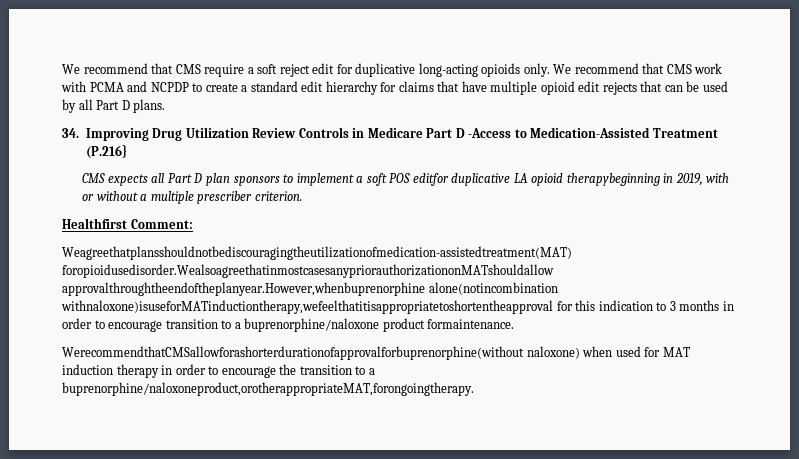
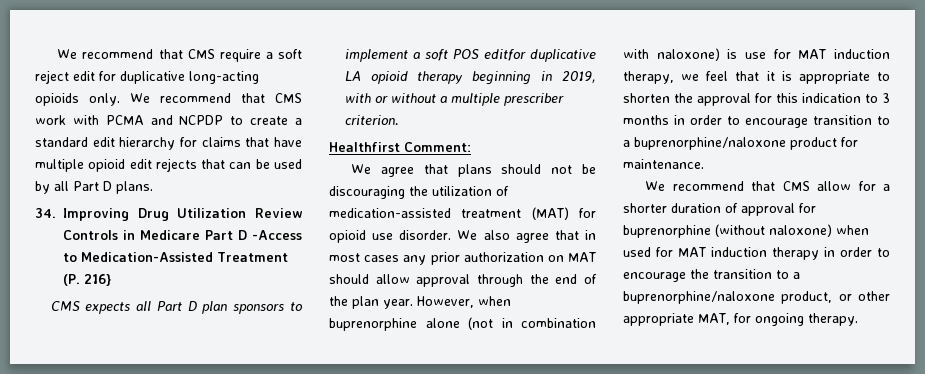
- 34. Improving Drug Utilization Review Controls in Medicare Part D -Access to Medication-Assisted Treatment (P.216}
+ 34. Improving Drug Utilization Review Controls in Medicare Part D -Access to Medication-Assisted Treatment (P. 216}
- CMS expects all Part D plan sponsors to implement a soft POS editfor duplicative LA opioid therapybeginning in 2019, with or without a multiple prescriber criterion.
+ CMS expects all Part D plan sponsors to implement a soft POS editfor duplicative LA opioid therapy beginning in 2019, with or without a multiple prescriber criterion.
- Weagreethatplansshouldnotbediscouragingtheutilizationofmedication-assistedtreatment(MAT) foropioidusedisorder.WealsoagreethatinmostcasesanypriorauthorizationonMATshouldallow approvalthroughtheendoftheplanyear.However,whenbuprenorphine alone(notincombination withnaloxone)isuseforMATinductiontherapy,wefeelthatitisappropriatetoshortentheapproval for this indication to 3 months in order to encourage transition to a buprenorphine/naloxone product formaintenance.
- WerecommendthatCMSallowforashorterdurationofapprovalforbuprenorphine(without naloxone) when used for MAT induction therapy in order to encourage the transition to a buprenorphine/naloxoneproduct,orotherappropriateMAT,forongoingtherapy.
+ We agree that plans should not be discouraging the utilization of medication-assisted treatment (MAT) for opioid use disorder. We also agree that in most cases any prior authorization on MAT should allow approval through the end of the plan year. However, when buprenorphine alone (not in combination with naloxone) is use for MAT induction therapy, we feel that it is appropriate to shorten the approval for this indication to 3 months in order to encourage transition to a buprenorphine/naloxone product for maintenance.
+ We recommend that CMS allow for a shorter duration of approval for buprenorphine (without naloxone) when used for MAT induction therapy in order to encourage the transition to a buprenorphine/naloxone product, or other appropriate MAT, for ongoing therapy.

